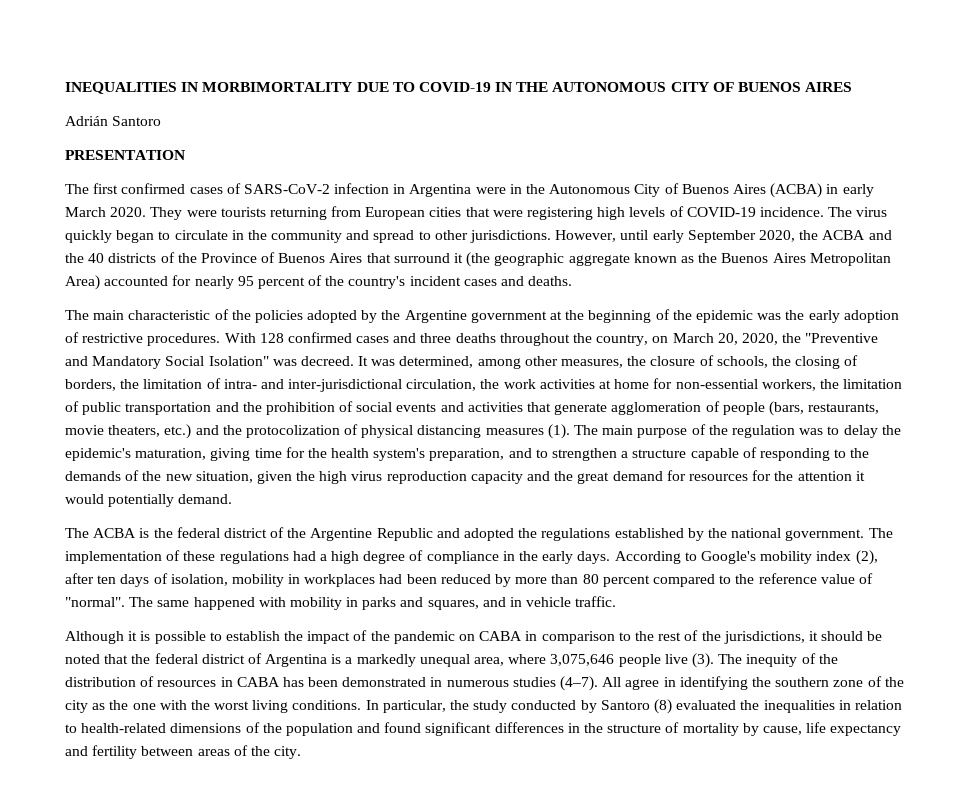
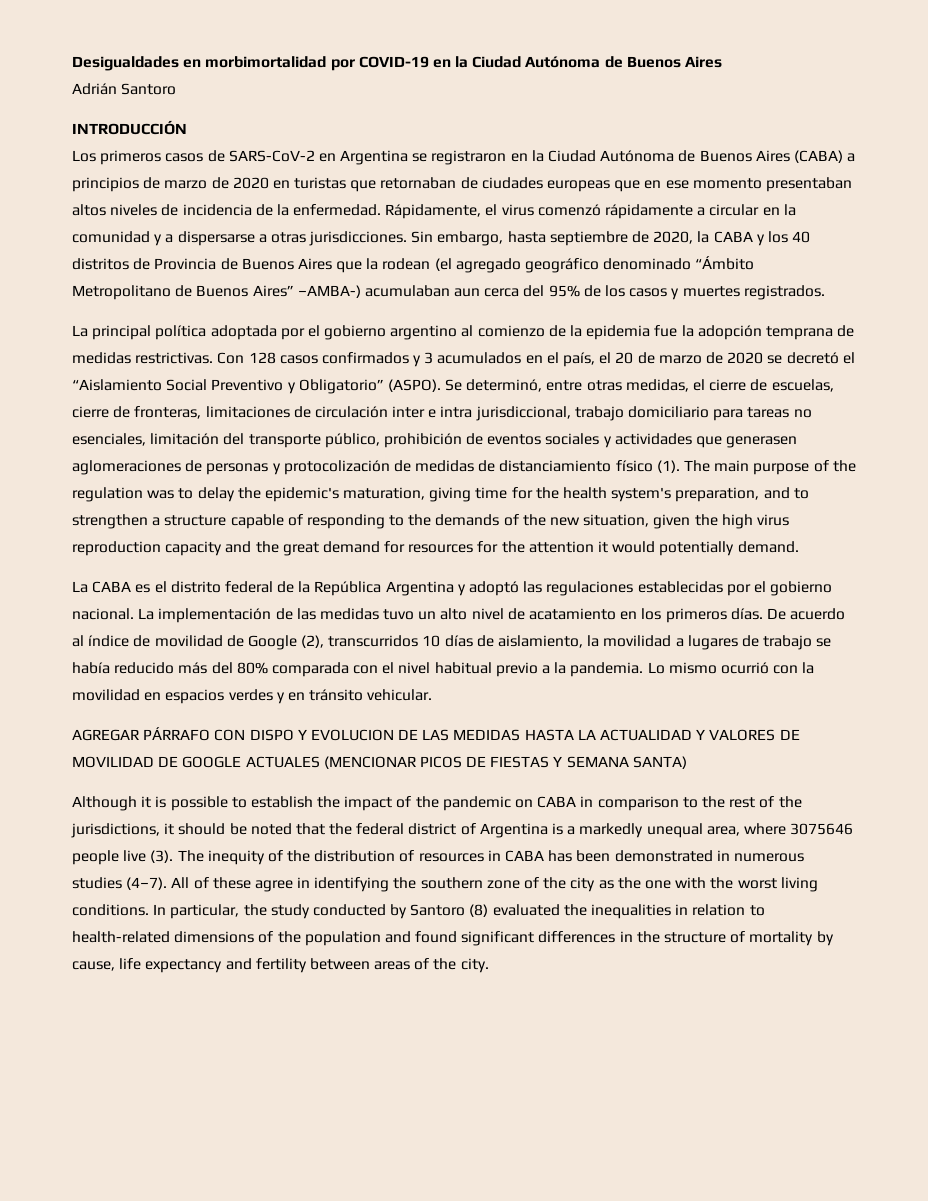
- INEQUALITIES IN MORBIMORTALITY DUE TO COVID-19 IN THE AUTONOMOUS CITY OF BUENOS AIRES
+ Desigualdades en morbimortalidad por COVID-19 en la Ciudad Autónoma de Buenos Aires
  Adrián Santoro
- PRESENTATION
- The first confirmed cases of SARS-CoV-2 infection in Argentina were in the Autonomous City of Buenos Aires (ACBA) in early March 2020. They were tourists returning from European cities that were registering high levels of COVID-19 incidence. The virus quickly began to circulate in the community and spread to other jurisdictions. However, until early September 2020, the ACBA and the 40 districts of the Province of Buenos Aires that surround it (the geographic aggregate known as the Buenos Aires Metropolitan Area) accounted for nearly 95 percent of the country's incident cases and deaths.
- The main characteristic of the policies adopted by the Argentine government at the beginning of the epidemic was the early adoption of restrictive procedures. With 128 confirmed cases and three deaths throughout the country, on March 20, 2020, the "Preventive and Mandatory Social Isolation" was decreed. It was determined, among other measures, the closure of schools, the closing of borders, the limitation of intra- and inter-jurisdictional circulation, the work activities at home for non-essential workers, the limitation of public transportation and the prohibition of social events and activities that generate agglomeration of people (bars, restaurants, movie theaters, etc.) and the protocolization of physical distancing measures (1).
+ INTRODUCCIÓN
+ Los primeros casos de SARS-CoV-2 en Argentina se registraron en la Ciudad Autónoma de Buenos Aires (CABA) a principios de marzo de 2020 en turistas que retornaban de ciudades europeas que en ese momento presentaban altos niveles de incidencia de la enfermedad. Rápidamente, el virus comenzó rápidamente a circular en la comunidad y a dispersarse a otras jurisdicciones. Sin embargo, hasta septiembre de 2020, la CABA y los 40 distritos de Provincia de Buenos Aires que la rodean (el agregado geográfico denominado “Ámbito Metropolitano de Buenos Aires” –AMBA-) acumulaban aun cerca del 95% de los casos y muertes registrados.
+ La principal política adoptada por el gobierno argentino al comienzo de la epidemia fue la adopción temprana de medidas restrictivas. Con 128 casos confirmados y 3 acumulados en el país, el 20 de marzo de 2020 se decretó el “Aislamiento Social Preventivo y Obligatorio” (ASPO). Se determinó, entre otras medidas, el cierre de escuelas, cierre de fronteras, limitaciones de circulación inter e intra jurisdiccional, trabajo domiciliario para tareas no esenciales, limitación del transporte público, prohibición de eventos sociales y actividades que generasen aglomeraciones de personas y protocolización de medidas de distanciamiento físico (1).
- The ACBA is the federal district of the Argentine Republic and adopted the regulations established by the national government. The implementation of these regulations had a high degree of compliance in the early days. According to Google's mobility index (2), after ten days of isolation, mobility in workplaces had been reduced by more than 80 percent compared to the reference value of "normal". The same happened with mobility in parks and squares, and in vehicle traffic.
+ La CABA es el distrito federal de la República Argentina y adoptó las regulaciones establecidas por el gobierno nacional. La implementación de las medidas tuvo un alto nivel de acatamiento en los primeros días. De acuerdo al índice de movilidad de Google (2), transcurridos 10 días de aislamiento, la movilidad a lugares de trabajo se había reducido más del 80% comparada con el nivel habitual previo a la pandemia. Lo mismo ocurrió con la movilidad en espacios verdes y en tránsito vehicular.
+ AGREGAR PÁRRAFO CON DISPO Y EVOLUCION DE LAS MEDIDAS HASTA LA ACTUALIDAD Y VALORES DE MOVILIDAD DE GOOGLE ACTUALES (MENCIONAR PICOS DE FIESTAS Y SEMANA SANTA)
- Although it is possible to establish the impact of the pandemic on CABA in comparison to the rest of the jurisdictions, it should be noted that the federal district of Argentina is a markedly unequal area, where 3,075,646 people live (3).
+ Although it is possible to establish the impact of the pandemic on CABA in comparison to the rest of the jurisdictions, it should be noted that the federal district of Argentina is a markedly unequal area, where 3075646 people live (3).
- All agree in identifying the southern zone of the city as the one with the worst living conditions.
+ All of these agree in identifying the southern zone of the city as the one with the worst living conditions.

